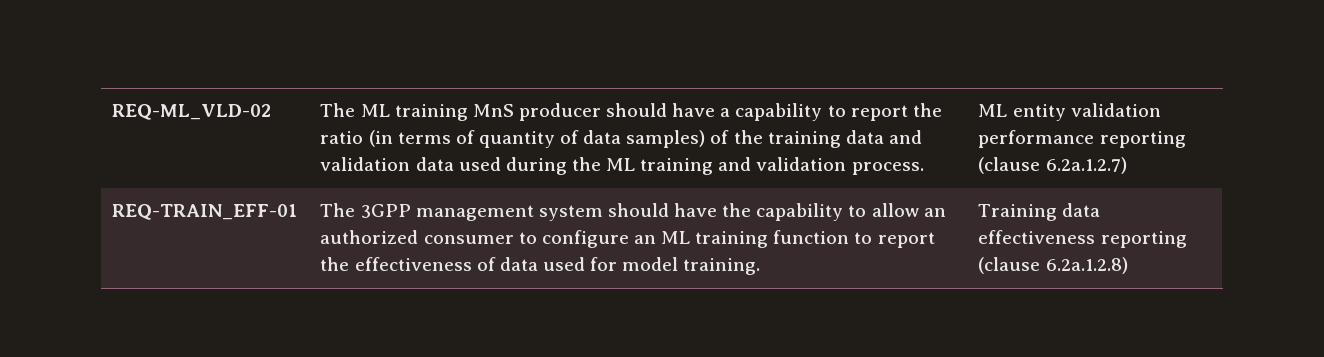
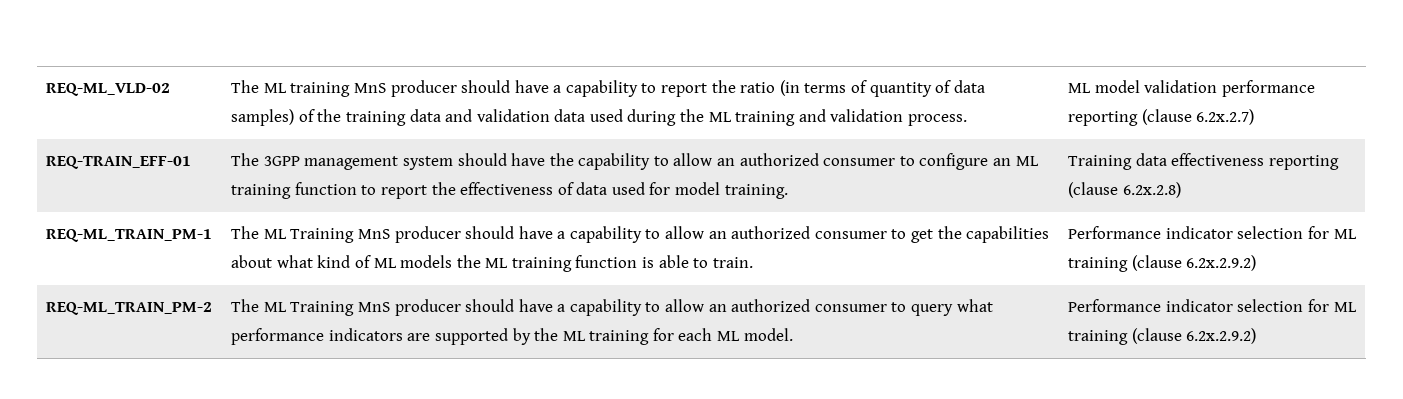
- ML entity validation performance reporting (clause 6.2a.1.2.7)
+ ML model validation performance reporting (clause 6.2x.2.7)
- REQ-TRAIN_EFF-01 | The 3GPP management system should have the capability to allow an authorized consumer to configure an ML training function to report the effectiveness of data used for model training. | Training data effectiveness reporting (clause 6.2a.1.2.8)
+ REQ-TRAIN_EFF-01 | The 3GPP management system should have the capability to allow an authorized consumer to configure an ML training function to report the effectiveness of data used for model training. | Training data effectiveness reporting (clause 6.2x.2.8)
+ REQ-ML_TRAIN_PM-1 | The ML Training MnS producer should have a capability to allow an authorized consumer to get the capabilities about what kind of ML models the ML training function is able to train. | Performance indicator selection for ML training (clause 6.2x.2.9.2)
+ REQ-ML_TRAIN_PM-2 | The ML Training MnS producer should have a capability to allow an authorized consumer to query what performance indicators are supported by the ML training for each ML model. | Performance indicator selection for ML training (clause 6.2x.2.9.2)

